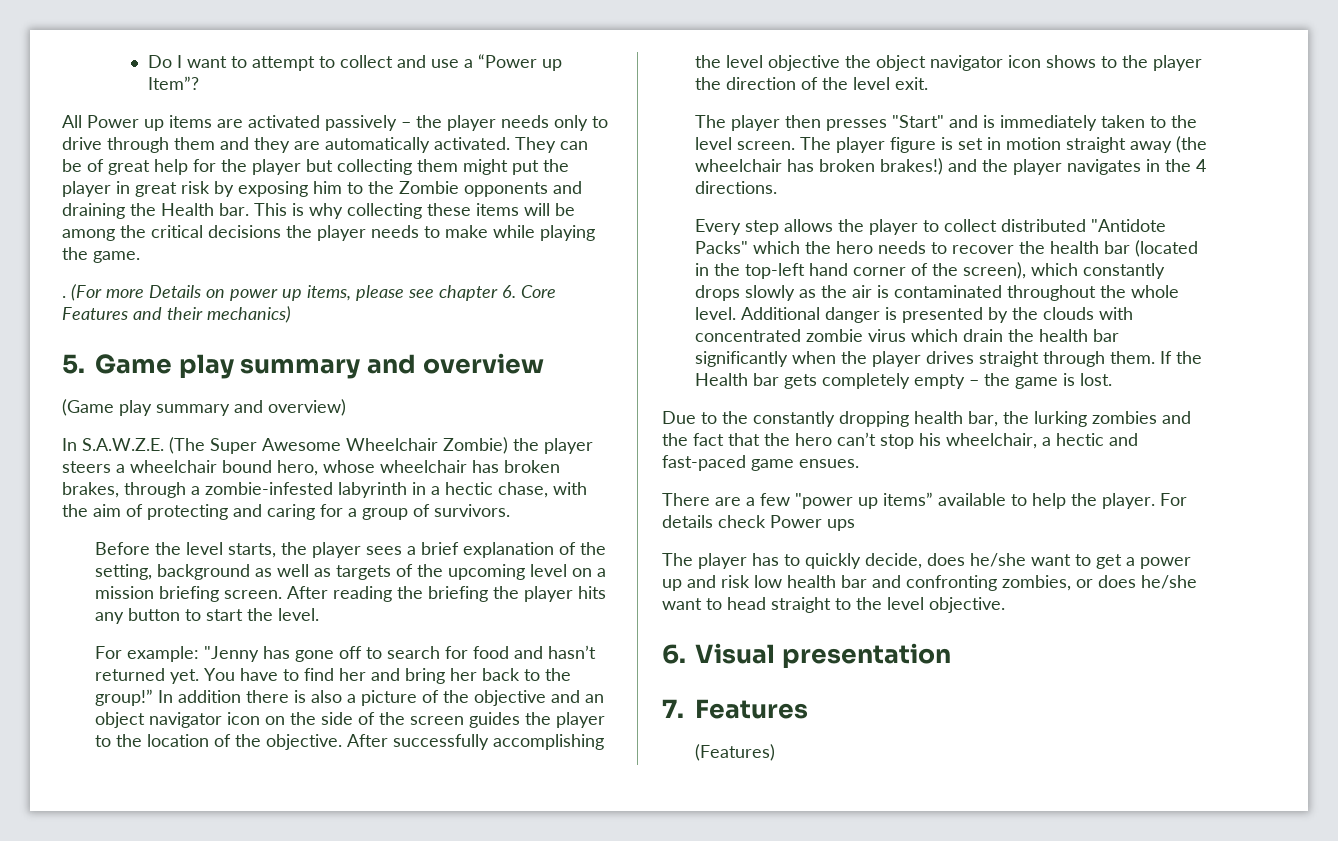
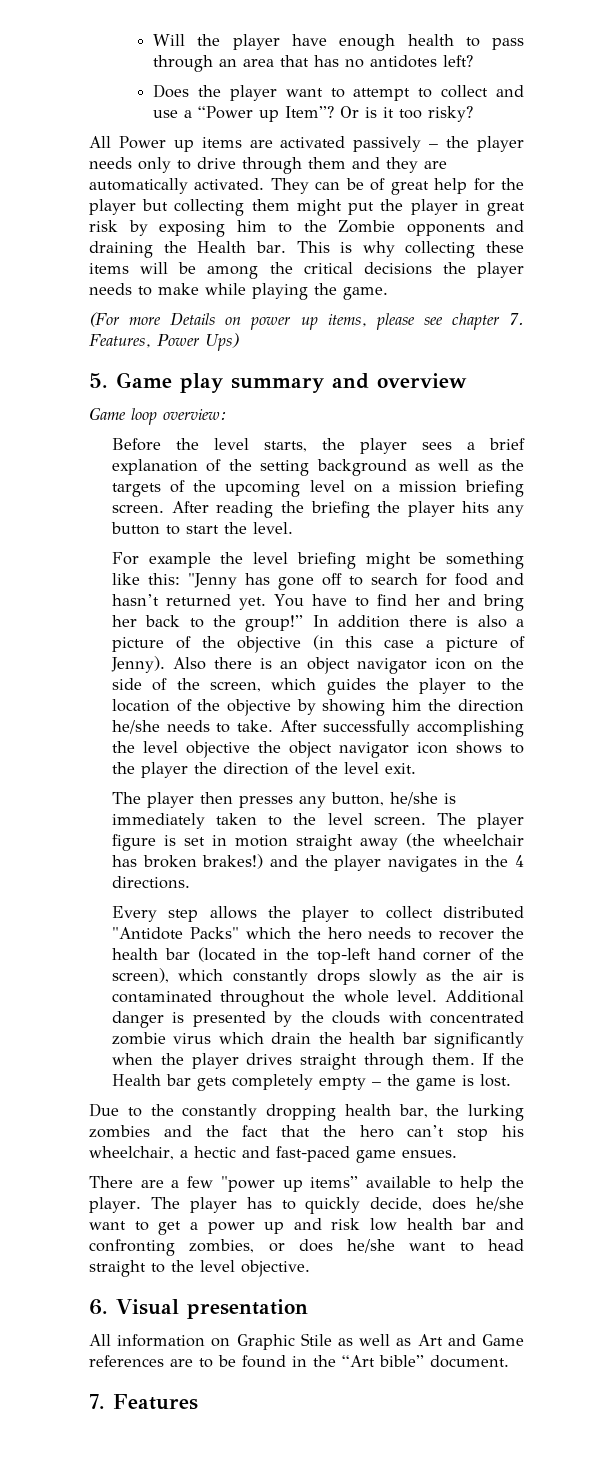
- Do I want to attempt to collect and use a “Power up Item”?
+ Will the player have enough health to pass through an area that has no antidotes left?
+ Does the player want to attempt to collect and use a “Power up Item”? Or is it too risky?
- . (For more Details on power up items, please see chapter 6. Core Features and their mechanics)
+ (For more Details on power up items, please see chapter 7. Features, Power Ups)
- (Game play summary and overview)
- In S.A.W.Z.E. (The Super Awesome Wheelchair Zombie) the player steers a wheelchair bound hero, whose wheelchair has broken brakes, through a zombie-infested labyrinth in a hectic chase, with the aim of protecting and caring for a group of survivors.
+ Game loop overview:
- Before the level starts, the player sees a brief explanation of the setting, background as well as targets of the upcoming level on a mission briefing screen.
+ Before the level starts, the player sees a brief explanation of the setting background as well as the targets of the upcoming level on a mission briefing screen.
- For example: "Jenny has gone off to search for food and hasn’t returned yet.
+ For example the level briefing might be something like this: "Jenny has gone off to search for food and hasn’t returned yet.
- In addition there is also a picture of the objective and an object navigator icon on the side of the screen guides the player to the location of the objective.
+ In addition there is also a picture of the objective (in this case a picture of Jenny). Also there is an object navigator icon on the side of the screen, which guides the player to the location of the objective by showing him the direction he/she needs to take.
- The player then presses "Start" and is immediately taken to the level screen.
+ The player then presses any button, he/she is immediately taken to the level screen.
- There are a few "power up items” available to help the player. For details check Power ups
- The player has to quickly decide, does he/she want to get a power up and risk low health bar and confronting zombies, or does he/she want to head straight to the level objective.
+ There are a few "power up items” available to help the player. The player has to quickly decide, does he/she want to get a power up and risk low health bar and confronting zombies, or does he/she want to head straight to the level objective.
+ All information on Graphic Stile as well as Art and Game references are to be found in the “Art bible” document.
- (Features)

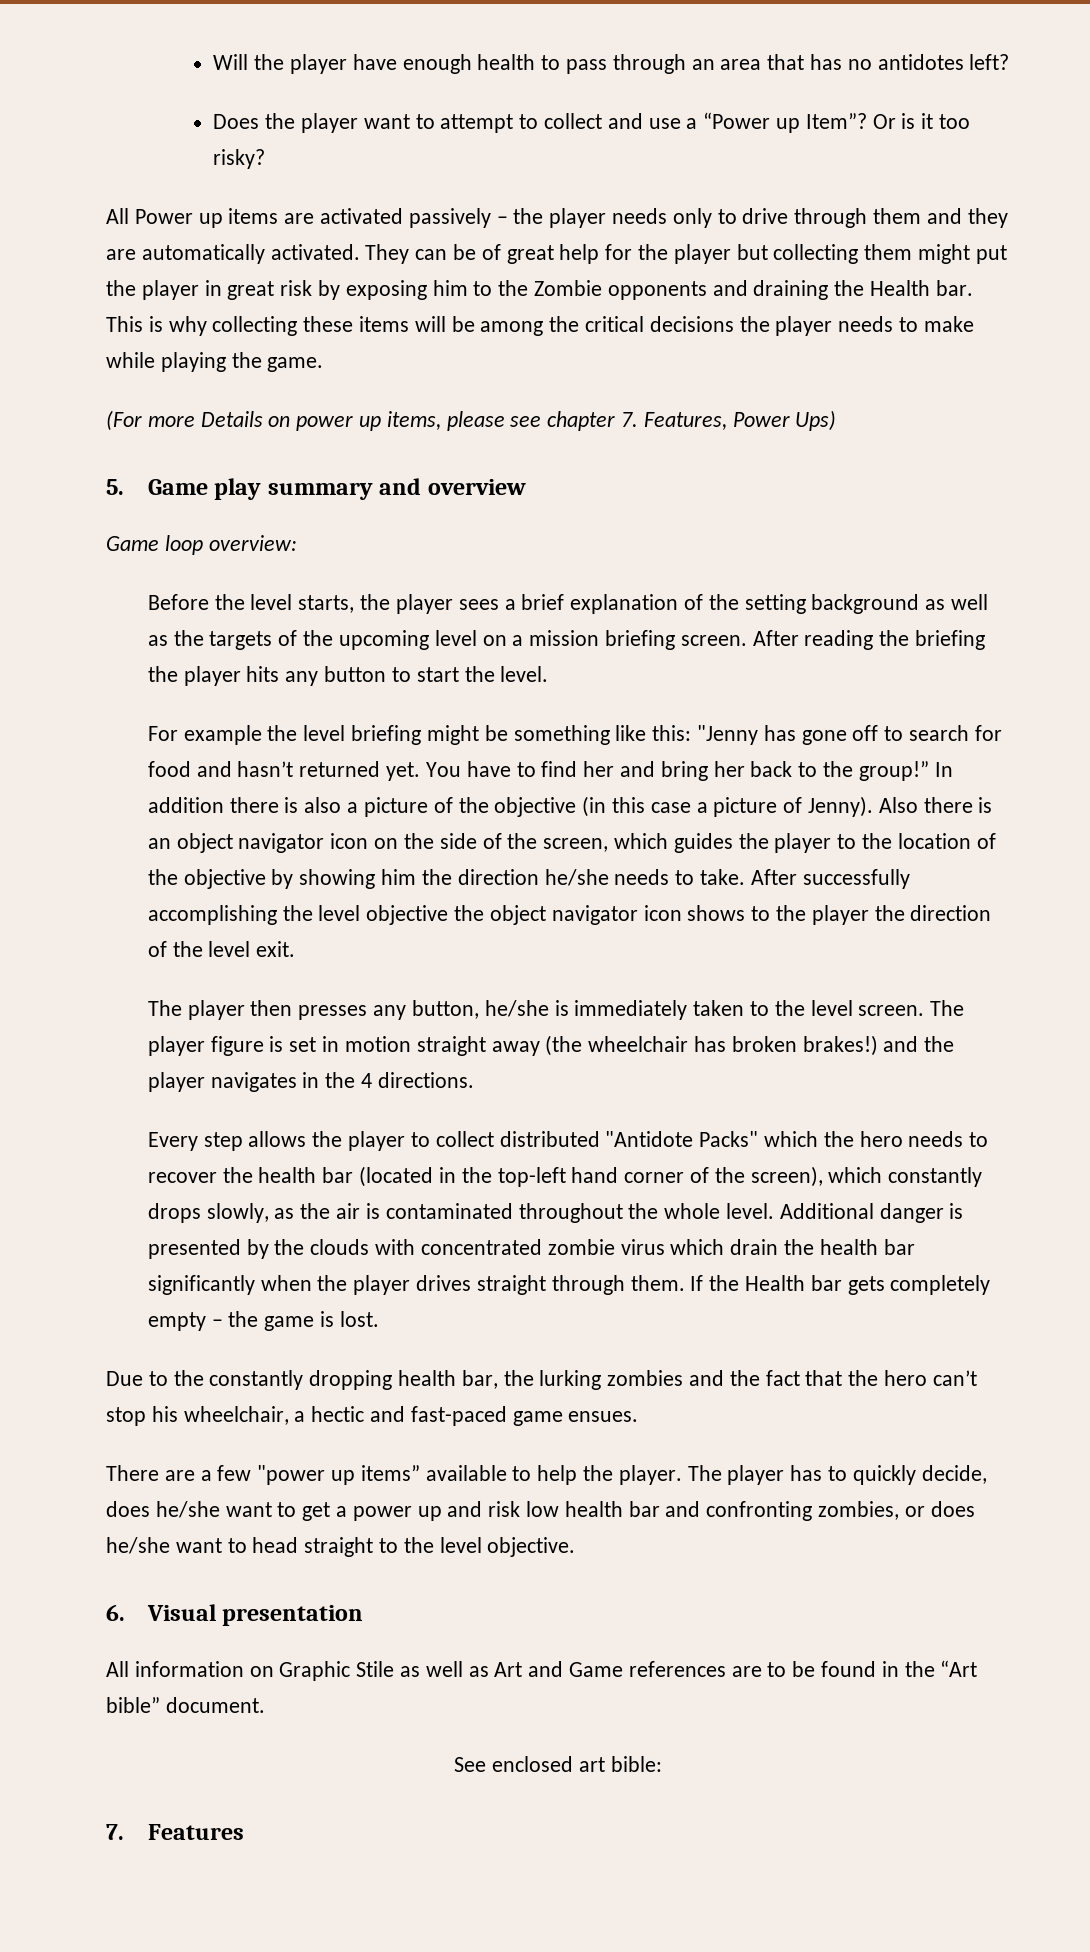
- Every step allows the player to collect distributed "Antidote Packs" which the hero needs to recover the health bar (located in the top-left hand corner of the screen), which constantly drops slowly as the air is contaminated throughout the whole level.
+ Every step allows the player to collect distributed "Antidote Packs" which the hero needs to recover the health bar (located in the top-left hand corner of the screen), which constantly drops slowly, as the air is contaminated throughout the whole level.
+ See enclosed art bible:

